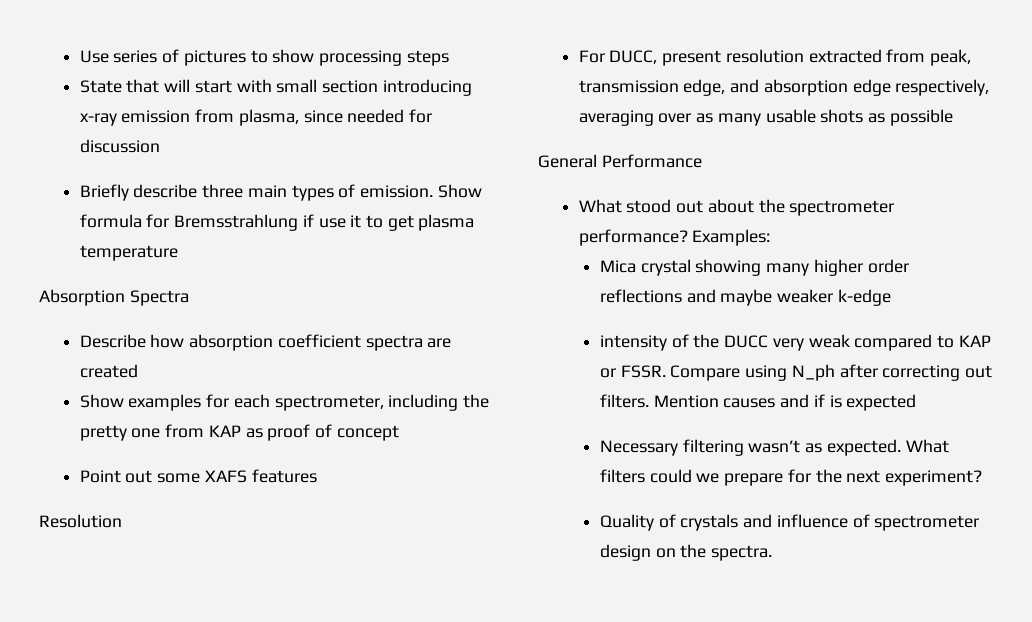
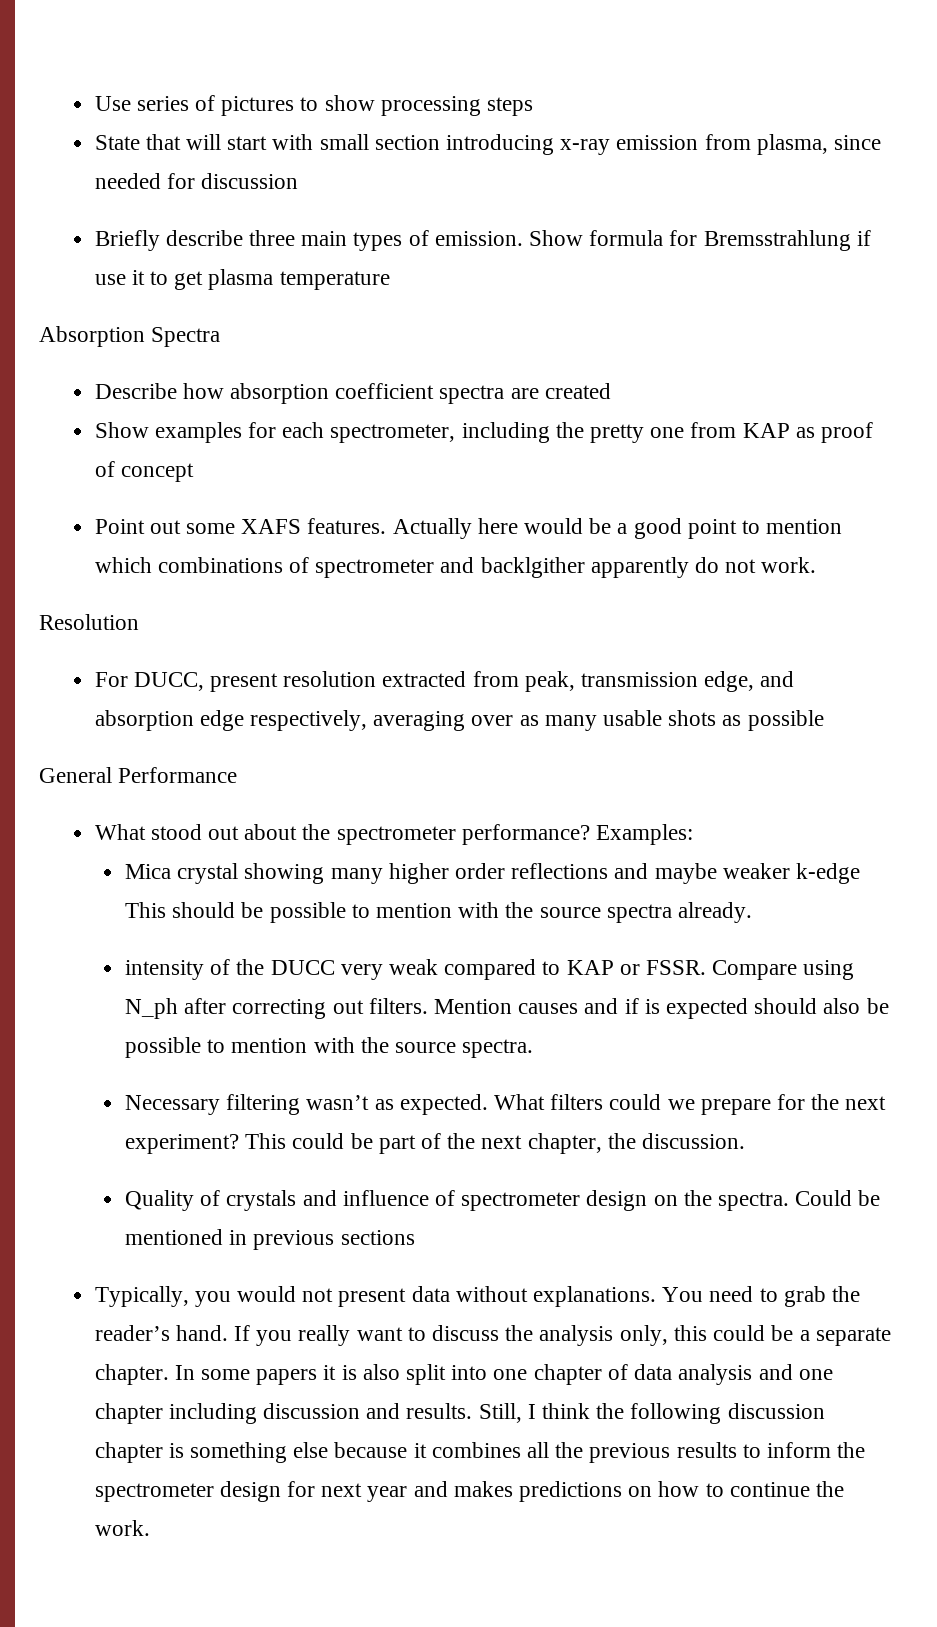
- Point out some XAFS features
+ Point out some XAFS features. Actually here would be a good point to mention which combinations of spectrometer and backlgither apparently do not work.
- Mica crystal showing many higher order reflections and maybe weaker k-edge
+ Mica crystal showing many higher order reflections and maybe weaker k-edge This should be possible to mention with the source spectra already.
- Mention causes and if is expected
+ Mention causes and if is expected should also be possible to mention with the source spectra.
+ This could be part of the next chapter, the discussion.
+ Could be mentioned in previous sections
+ Typically, you would not present data without explanations. You need to grab the reader’s hand. If you really want to discuss the analysis only, this could be a separate chapter. In some papers it is also split into one chapter of data analysis and one chapter including discussion and results. Still, I think the following discussion chapter is something else because it combines all the previous results to inform the spectrometer design for next year and makes predictions on how to continue the work.

